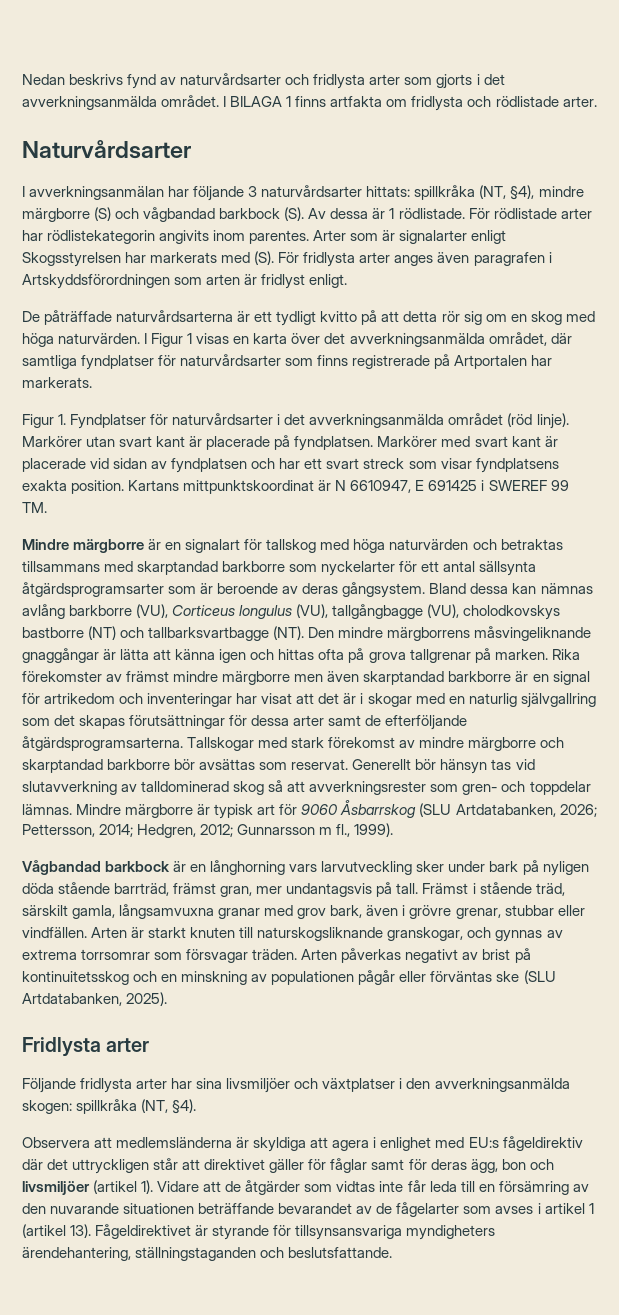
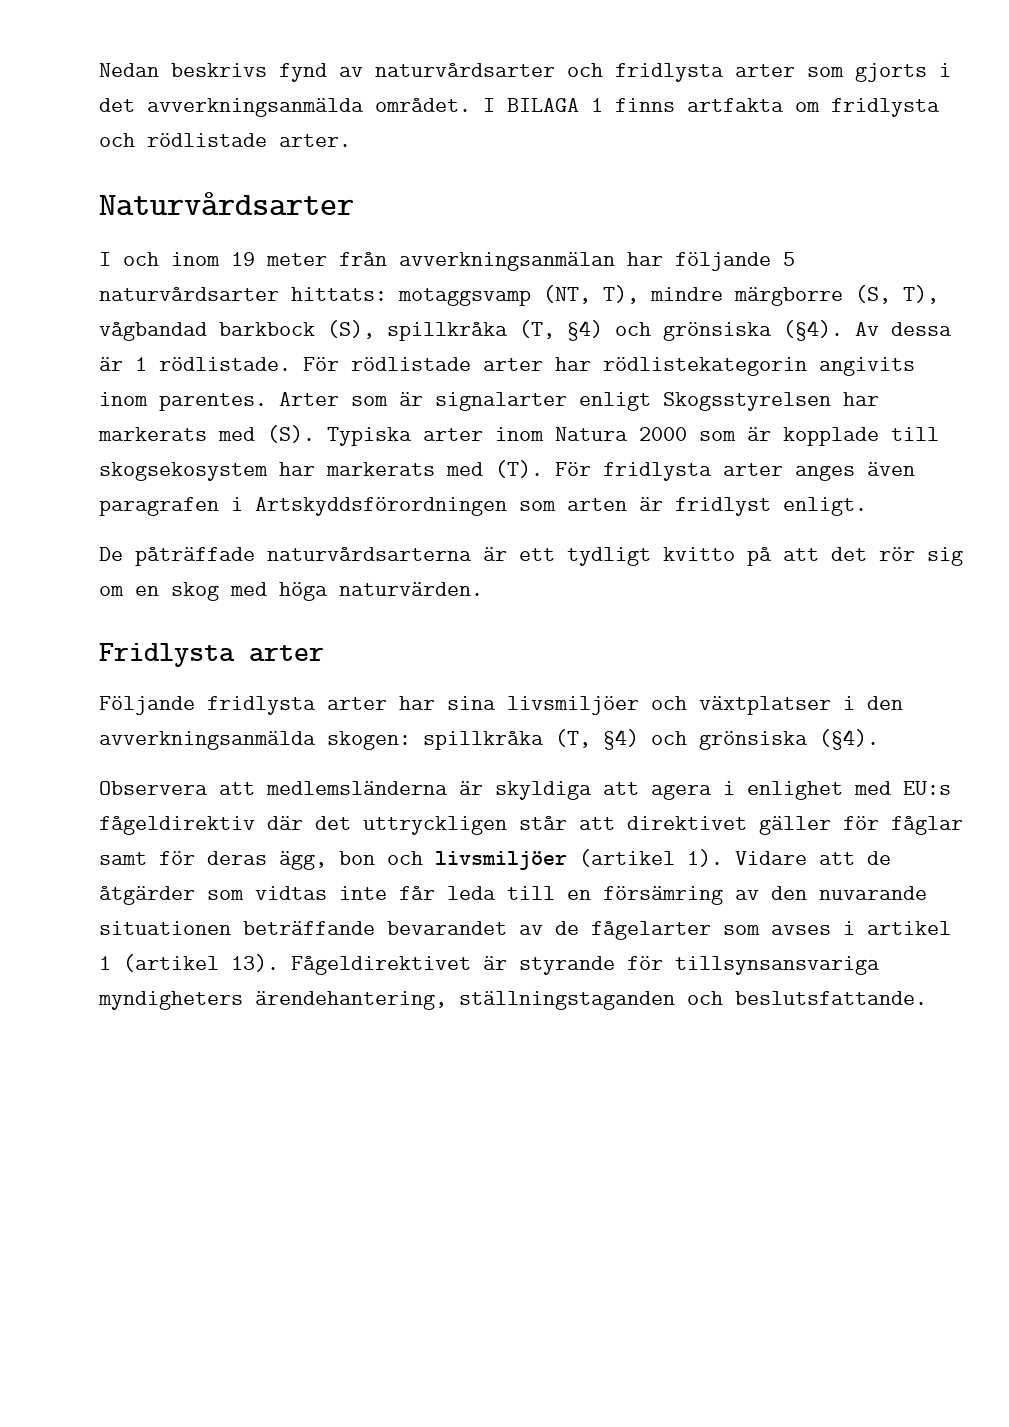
- I avverkningsanmälan har följande 3 naturvårdsarter hittats: spillkråka (NT, §4), mindre märgborre (S) och vågbandad barkbock (S). Av dessa är 1 rödlistade.
+ I och inom 19 meter från avverkningsanmälan har följande 5 naturvårdsarter hittats: motaggsvamp (NT, T), mindre märgborre (S, T), vågbandad barkbock (S), spillkråka (T, §4) och grönsiska (§4). Av dessa är 1 rödlistade.
- Arter som är signalarter enligt Skogsstyrelsen har markerats med (S). För fridlysta arter anges även paragrafen i Artskyddsförordningen som arten är fridlyst enligt.
+ Arter som är signalarter enligt Skogsstyrelsen har markerats med (S). Typiska arter inom Natura 2000 som är kopplade till skogsekosystem har markerats med (T). För fridlysta arter anges även paragrafen i Artskyddsförordningen som arten är fridlyst enligt.
- De påträffade naturvårdsarterna är ett tydligt kvitto på att detta rör sig om en skog med höga naturvärden. I Figur 1 visas en karta över det avverkningsanmälda området, där samtliga fyndplatser för naturvårdsarter som finns registrerade på Artportalen har markerats.
- Figur 1. Fyndplatser för naturvårdsarter i det avverkningsanmälda området (röd linje). Markörer utan svart kant är placerade på fyndplatsen. Markörer med svart kant är placerade vid sidan av fyndplatsen och har ett svart streck som visar fyndplatsens exakta position. Kartans mittpunktskoordinat är N 6610947, E 691425 i SWEREF 99 TM.
- Mindre märgborre är en signalart för tallskog med höga naturvärden och betraktas tillsammans med skarptandad barkborre som nyckelarter för ett antal sällsynta åtgärdsprogramsarter som är beroende av deras gångsystem. Bland dessa kan nämnas avlång barkborre (VU), Corticeus longulus (VU), tallgångbagge (VU), cholodkovskys bastborre (NT) och tallbarksvartbagge (NT). Den mindre märgborrens måsvingeliknande gnaggångar är lätta att känna igen och hittas ofta på grova tallgrenar på marken. Rika förekomster av främst mindre märgborre men även skarptandad barkborre är en signal för artrikedom och inventeringar har visat att det är i skogar med en naturlig självgallring som det skapas förutsättningar för dessa arter samt de efterföljande åtgärdsprogramsarterna. Tallskogar med stark förekomst av mindre märgborre och skarptandad barkborre bör avsättas som reservat. Generellt bör hänsyn tas vid slutavverkning av talldominerad skog så att avverkningsrester som gren- och toppdelar lämnas. Mindre märgborre är typisk art för 9060 Åsbarrskog (SLU Artdatabanken, 2026; Pettersson, 2014; Hedgren, 2012; Gunnarsson m fl., 1999).
- Vågbandad barkbock är en långhorning vars larvutveckling sker under bark på nyligen döda stående barrträd, främst gran, mer undantagsvis på tall. Främst i stående träd, särskilt gamla, långsamvuxna granar med grov bark, även i grövre grenar, stubbar eller vindfällen. Arten är starkt knuten till naturskogsliknande granskogar, och gynnas av extrema torrsomrar som försvagar träden. Arten påverkas negativt av brist på kontinuitetsskog och en minskning av populationen pågår eller förväntas ske (SLU Artdatabanken, 2025).
+ De påträffade naturvårdsarterna är ett tydligt kvitto på att det rör sig om en skog med höga naturvärden.
- Följande fridlysta arter har sina livsmiljöer och växtplatser i den avverkningsanmälda skogen: spillkråka (NT, §4).
+ Följande fridlysta arter har sina livsmiljöer och växtplatser i den avverkningsanmälda skogen: spillkråka (T, §4) och grönsiska (§4).

